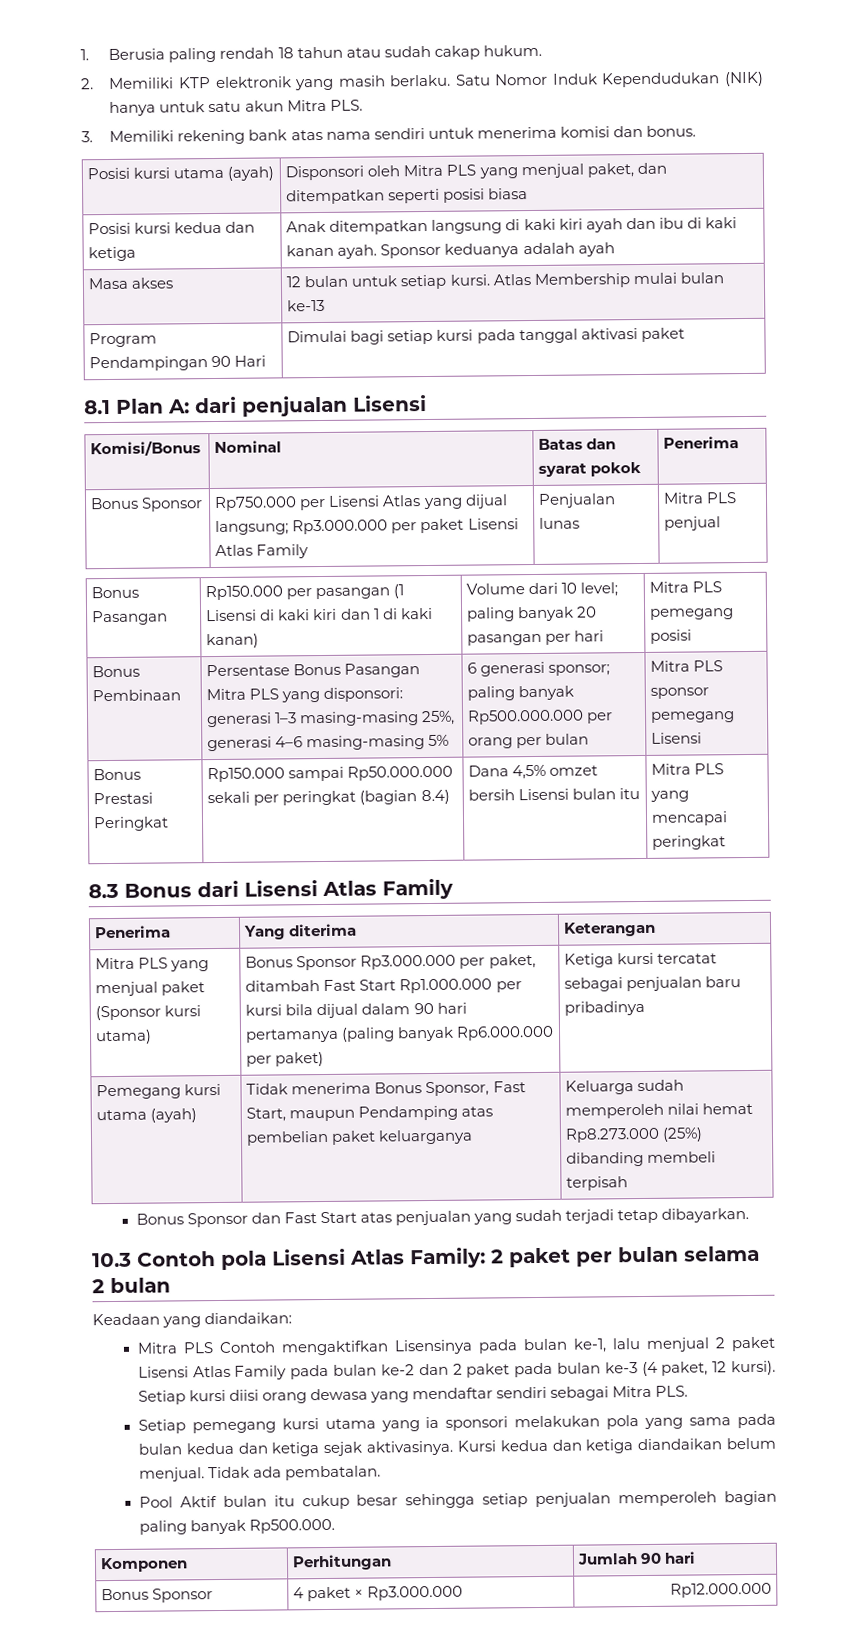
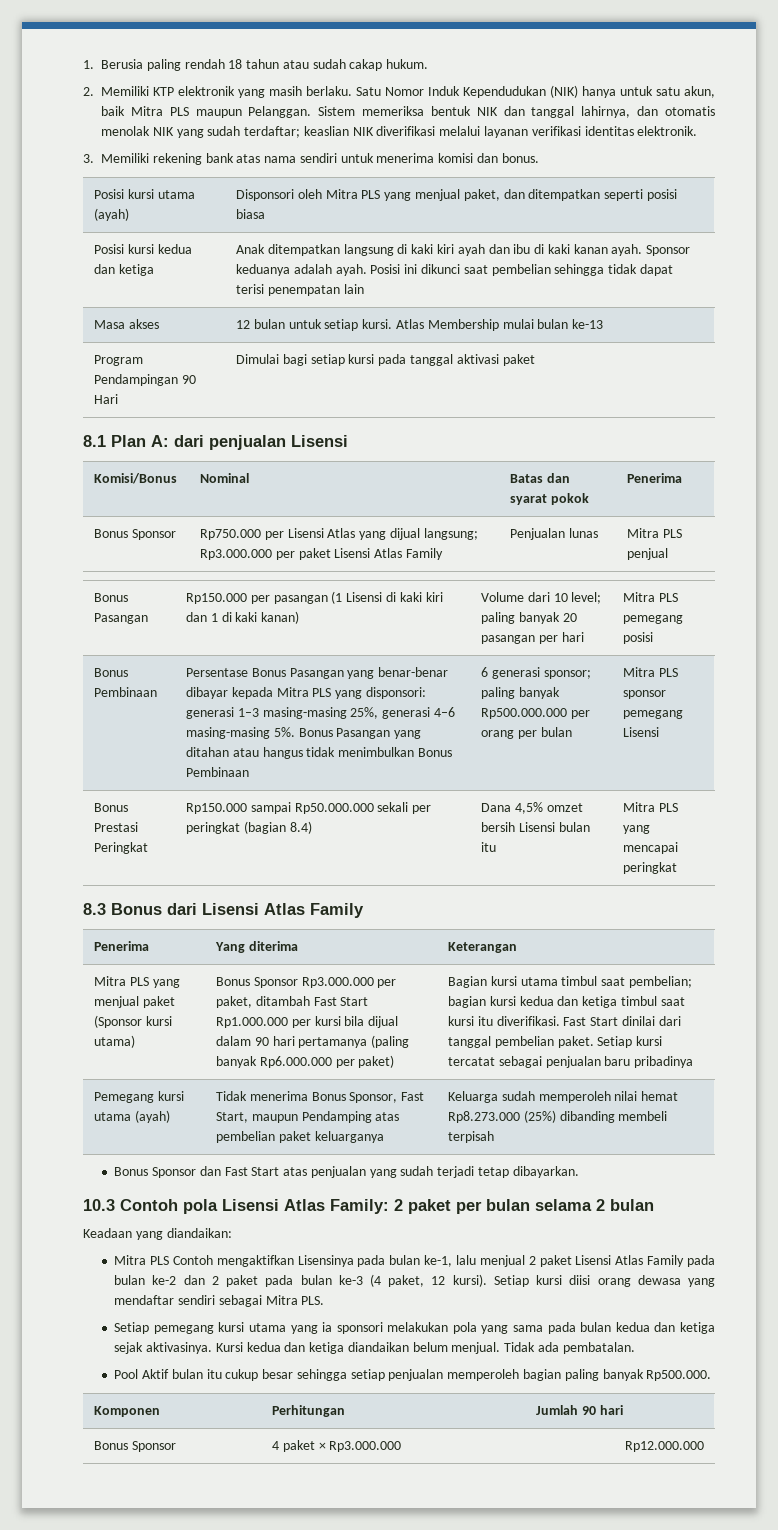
- Satu Nomor Induk Kependudukan (NIK) hanya untuk satu akun Mitra PLS.
+ Satu Nomor Induk Kependudukan (NIK) hanya untuk satu akun, baik Mitra PLS maupun Pelanggan. Sistem memeriksa bentuk NIK dan tanggal lahirnya, dan otomatis menolak NIK yang sudah terdaftar; keaslian NIK diverifikasi melalui layanan verifikasi identitas elektronik.
- Posisi kursi kedua dan ketiga | Anak ditempatkan langsung di kaki kiri ayah dan ibu di kaki kanan ayah. Sponsor keduanya adalah ayah
+ Posisi kursi kedua dan ketiga | Anak ditempatkan langsung di kaki kiri ayah dan ibu di kaki kanan ayah. Sponsor keduanya adalah ayah. Posisi ini dikunci saat pembelian sehingga tidak dapat terisi penempatan lain
- Persentase Bonus Pasangan Mitra PLS yang disponsori: generasi 1–3 masing-masing 25%, generasi 4–6 masing-masing 5%
+ Persentase Bonus Pasangan yang benar-benar dibayar kepada Mitra PLS yang disponsori: generasi 1–3 masing-masing 25%, generasi 4–6 masing-masing 5%. Bonus Pasangan yang ditahan atau hangus tidak menimbulkan Bonus Pembinaan
- Ketiga kursi tercatat sebagai penjualan baru pribadinya
+ Bagian kursi utama timbul saat pembelian; bagian kursi kedua dan ketiga timbul saat kursi itu diverifikasi. Fast Start dinilai dari tanggal pembelian paket. Setiap kursi tercatat sebagai penjualan baru pribadinya

